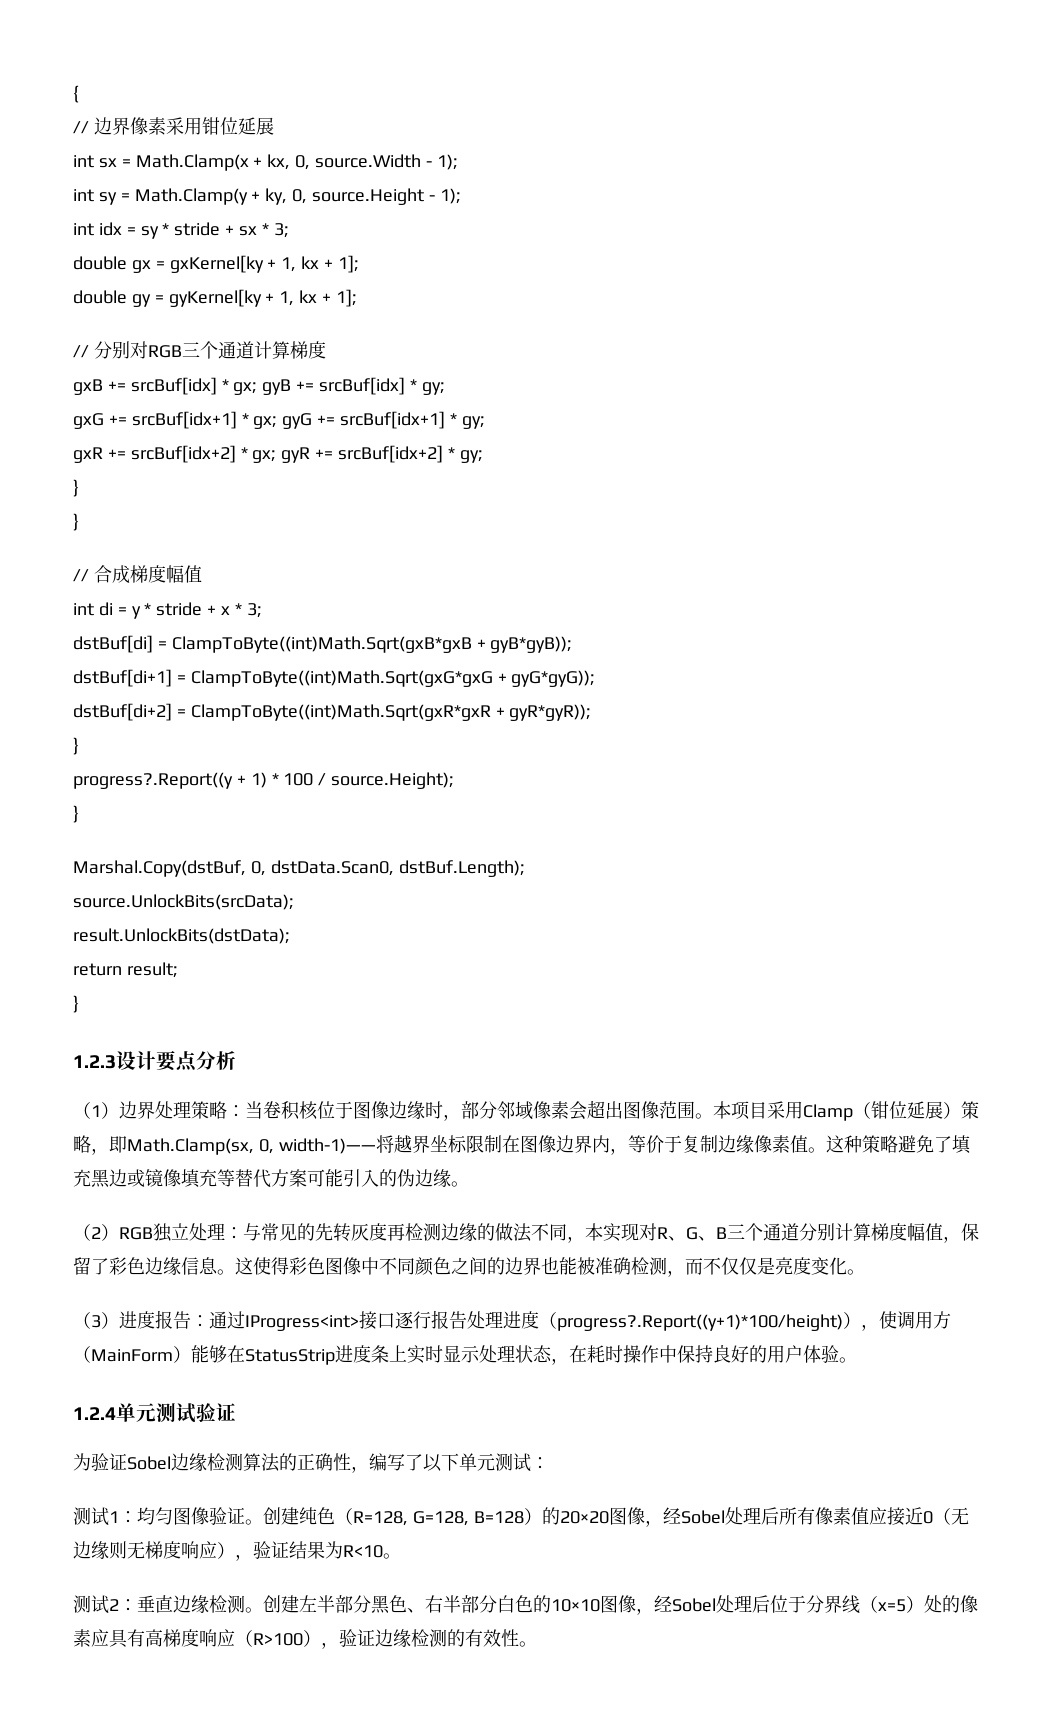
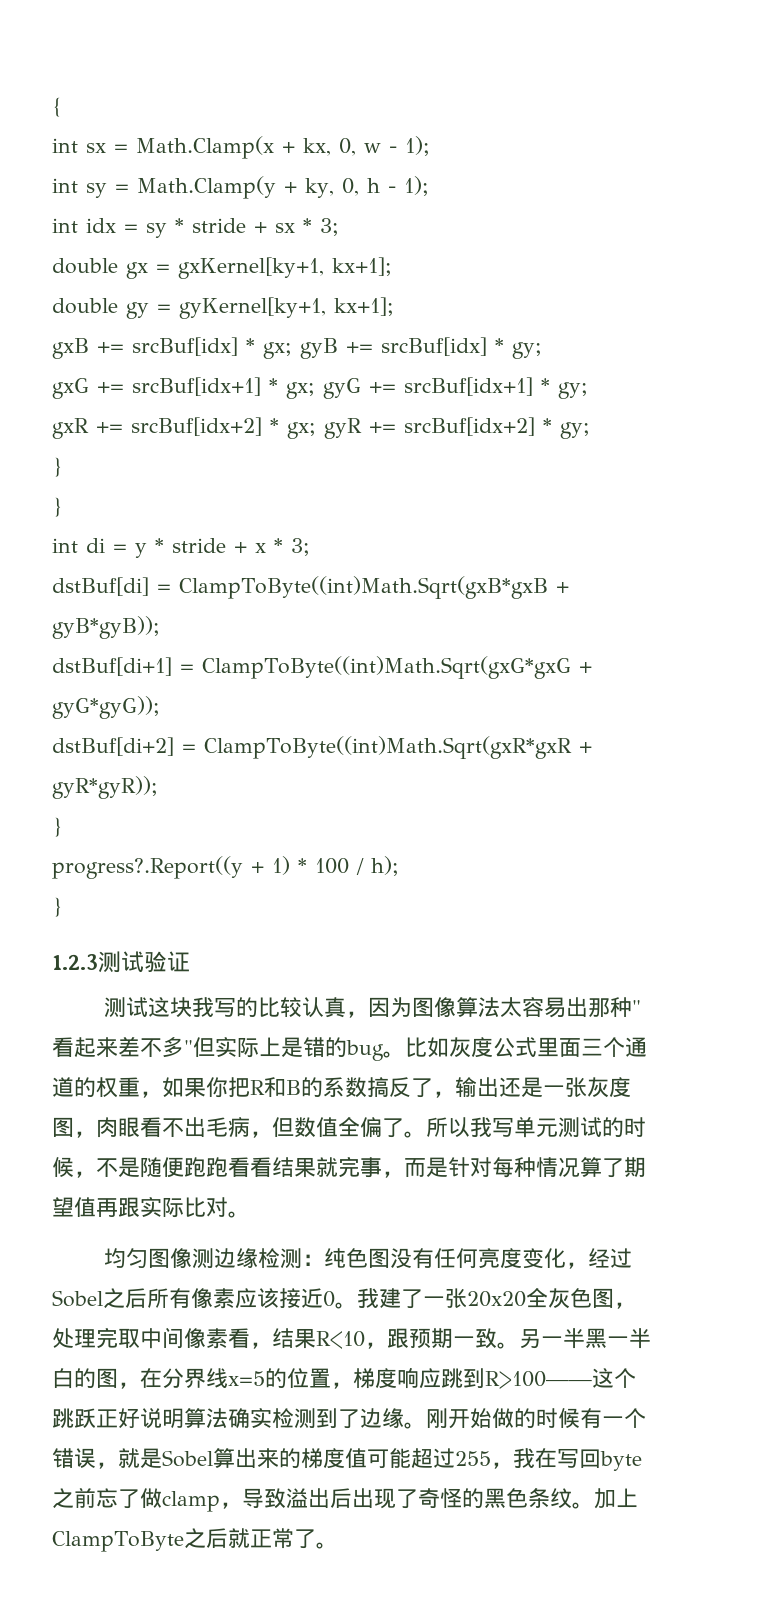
- // 边界像素采用钳位延展
- int sx = Math.Clamp(x + kx, 0, source.Width - 1);
+ int sx = Math.Clamp(x + kx, 0, w - 1);
- int sy = Math.Clamp(y + ky, 0, source.Height - 1);
+ int sy = Math.Clamp(y + ky, 0, h - 1);
- double gx = gxKernel[ky + 1, kx + 1];
- double gy = gyKernel[ky + 1, kx + 1];
- // 分别对RGB三个通道计算梯度
+ double gx = gxKernel[ky+1, kx+1];
+ double gy = gyKernel[ky+1, kx+1];
- // 合成梯度幅值
- progress?.Report((y + 1) * 100 / source.Height);
+ progress?.Report((y + 1) * 100 / h);
  }
- Marshal.Copy(dstBuf, 0, dstData.Scan0, dstBuf.Length);
- source.UnlockBits(srcData);
- result.UnlockBits(dstData);
- return result;
- }
- 1.2.3设计要点分析
- （1）边界处理策略：当卷积核位于图像边缘时，部分邻域像素会超出图像范围。本项目采用Clamp（钳位延展）策略，即Math.Clamp(sx, 0, width-1)——将越界坐标限制在图像边界内，等价于复制边缘像素值。这种策略避免了填充黑边或镜像填充等替代方案可能引入的伪边缘。
- （2）RGB独立处理：与常见的先转灰度再检测边缘的做法不同，本实现对R、G、B三个通道分别计算梯度幅值，保留了彩色边缘信息。这使得彩色图像中不同颜色之间的边界也能被准确检测，而不仅仅是亮度变化。
- （3）进度报告：通过IProgress<int>接口逐行报告处理进度（progress?.Report((y+1)*100/height)），使调用方（MainForm）能够在StatusStrip进度条上实时显示处理状态，在耗时操作中保持良好的用户体验。
- 1.2.4单元测试验证
- 为验证Sobel边缘检测算法的正确性，编写了以下单元测试：
- 测试1：均匀图像验证。创建纯色（R=128, G=128, B=128）的20×20图像，经Sobel处理后所有像素值应接近0（无边缘则无梯度响应），验证结果为R<10。
- 测试2：垂直边缘检测。创建左半部分黑色、右半部分白色的10×10图像，经Sobel处理后位于分界线（x=5）处的像素应具有高梯度响应（R>100），验证边缘检测的有效性。
+ 1.2.3测试验证
+ 测试这块我写的比较认真，因为图像算法太容易出那种"看起来差不多"但实际上是错的bug。比如灰度公式里面三个通道的权重，如果你把R和B的系数搞反了，输出还是一张灰度图，肉眼看不出毛病，但数值全偏了。所以我写单元测试的时候，不是随便跑跑看看结果就完事，而是针对每种情况算了期望值再跟实际比对。
+ 均匀图像测边缘检测：纯色图没有任何亮度变化，经过Sobel之后所有像素应该接近0。我建了一张20x20全灰色图，处理完取中间像素看，结果R<10，跟预期一致。另一半黑一半白的图，在分界线x=5的位置，梯度响应跳到R>100——这个跳跃正好说明算法确实检测到了边缘。刚开始做的时候有一个错误，就是Sobel算出来的梯度值可能超过255，我在写回byte之前忘了做clamp，导致溢出后出现了奇怪的黑色条纹。加上ClampToByte之后就正常了。

